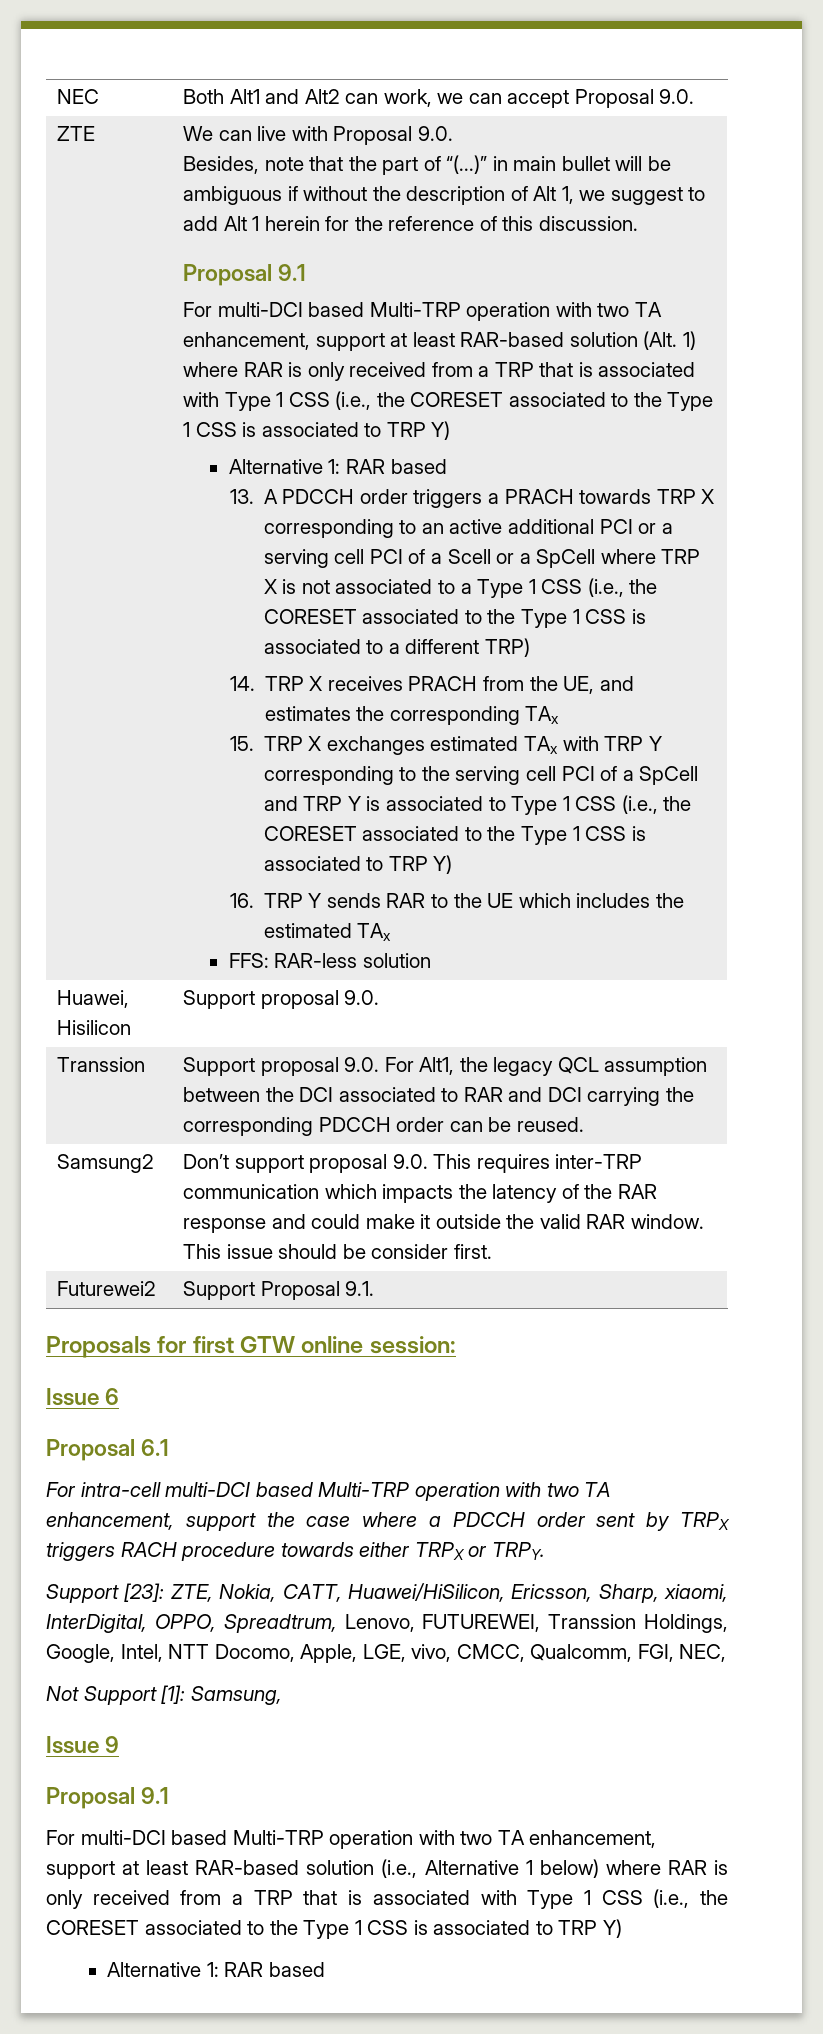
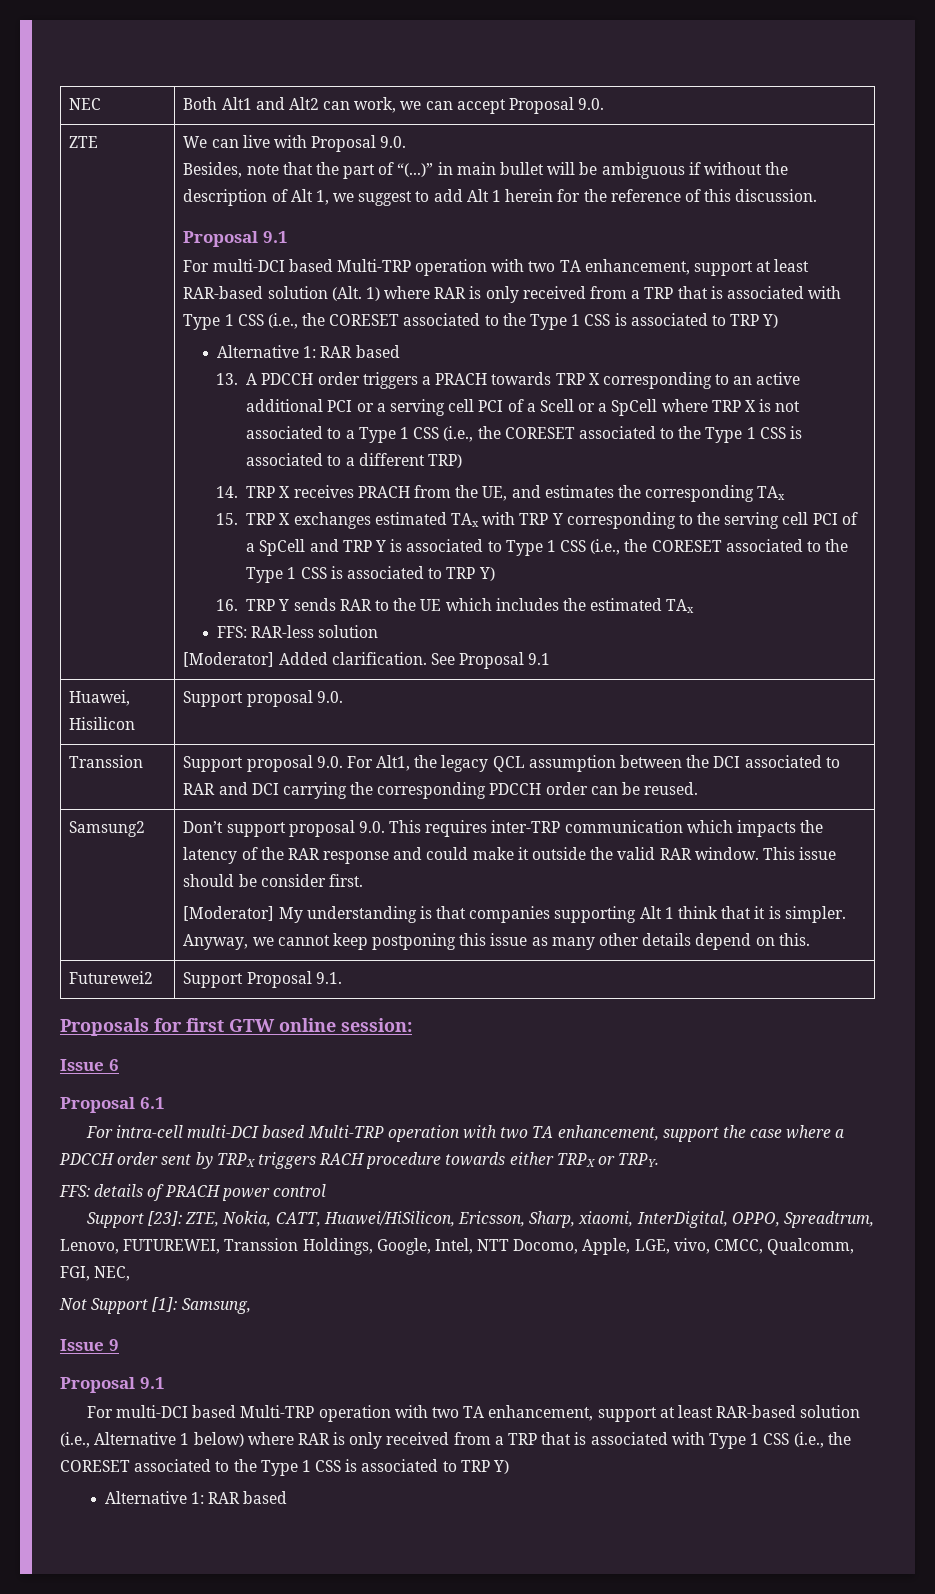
+ [Moderator] Added clarification. See Proposal 9.1
+ [Moderator] My understanding is that companies supporting Alt 1 think that it is simpler. Anyway, we cannot keep postponing this issue as many other details depend on this.
+ FFS: details of PRACH power control

